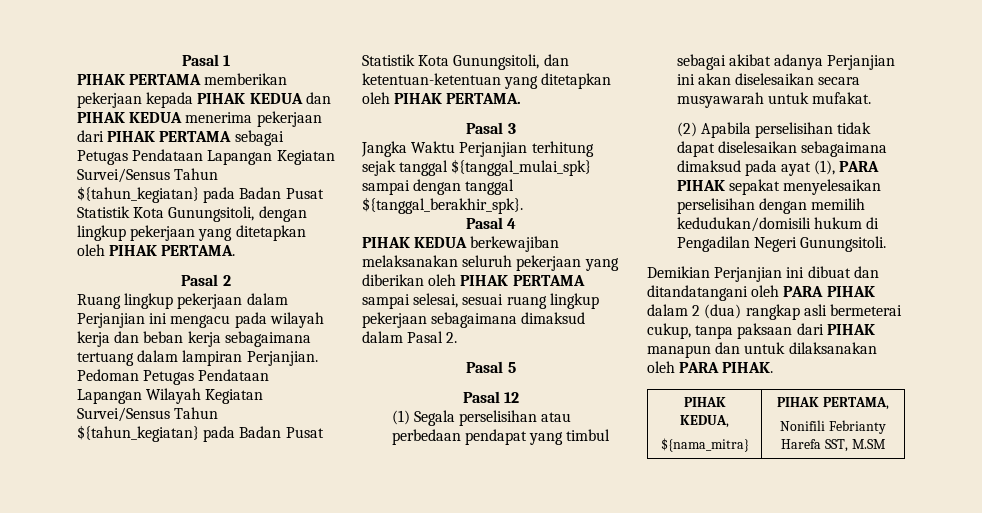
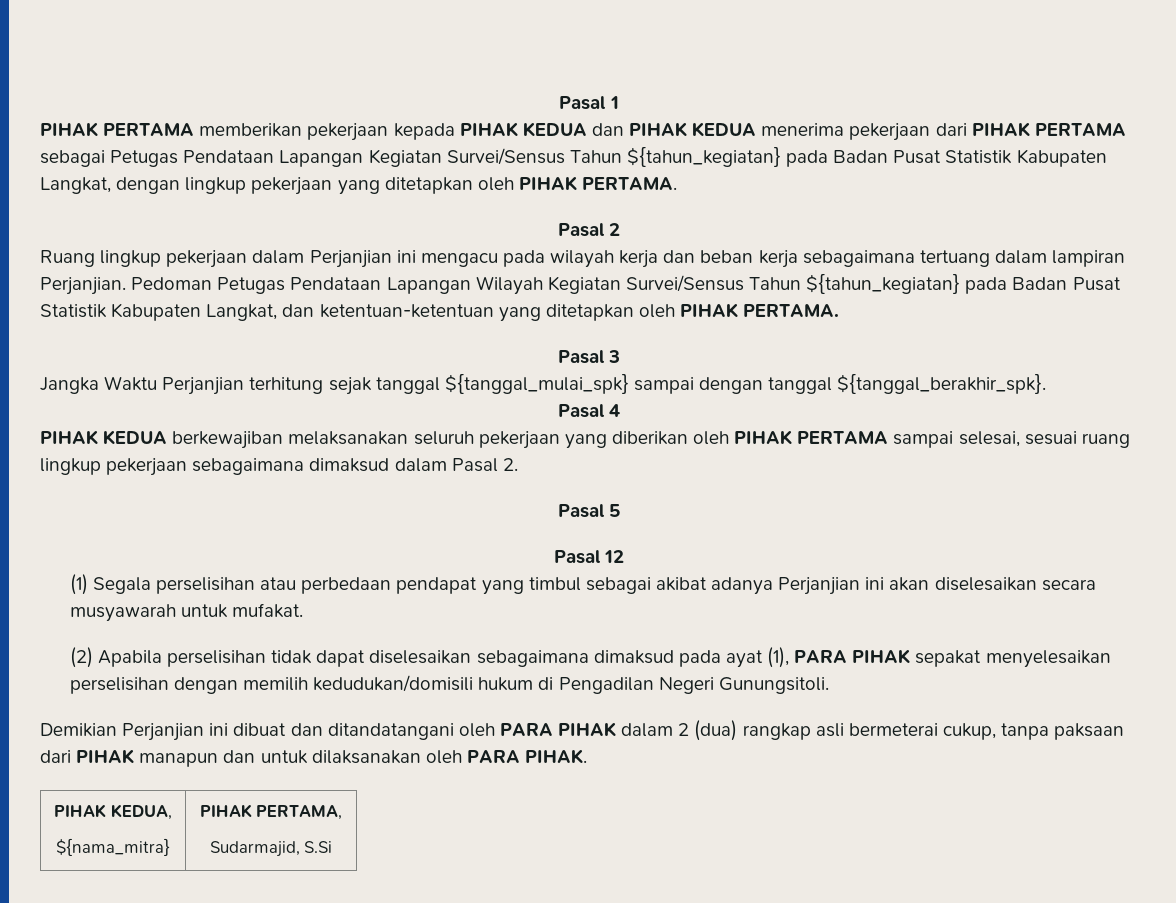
- PIHAK PERTAMA memberikan pekerjaan kepada PIHAK KEDUA dan PIHAK KEDUA menerima pekerjaan dari PIHAK PERTAMA sebagai Petugas Pendataan Lapangan Kegiatan Survei/Sensus Tahun ${tahun_kegiatan} pada Badan Pusat Statistik Kota Gunungsitoli, dengan lingkup pekerjaan yang ditetapkan oleh PIHAK PERTAMA.
+ PIHAK PERTAMA memberikan pekerjaan kepada PIHAK KEDUA dan PIHAK KEDUA menerima pekerjaan dari PIHAK PERTAMA sebagai Petugas Pendataan Lapangan Kegiatan Survei/Sensus Tahun ${tahun_kegiatan} pada Badan Pusat Statistik Kabupaten Langkat, dengan lingkup pekerjaan yang ditetapkan oleh PIHAK PERTAMA.
- Pedoman Petugas Pendataan Lapangan Wilayah Kegiatan Survei/Sensus Tahun ${tahun_kegiatan} pada Badan Pusat Statistik Kota Gunungsitoli, dan ketentuan-ketentuan yang ditetapkan oleh PIHAK PERTAMA.
+ Pedoman Petugas Pendataan Lapangan Wilayah Kegiatan Survei/Sensus Tahun ${tahun_kegiatan} pada Badan Pusat Statistik Kabupaten Langkat, dan ketentuan-ketentuan yang ditetapkan oleh PIHAK PERTAMA.
  PIHAK KEDUA,
  ${nama_mitra} | PIHAK PERTAMA,
- Nonifili Febrianty Harefa SST, M.SM
+ Sudarmajid, S.Si

